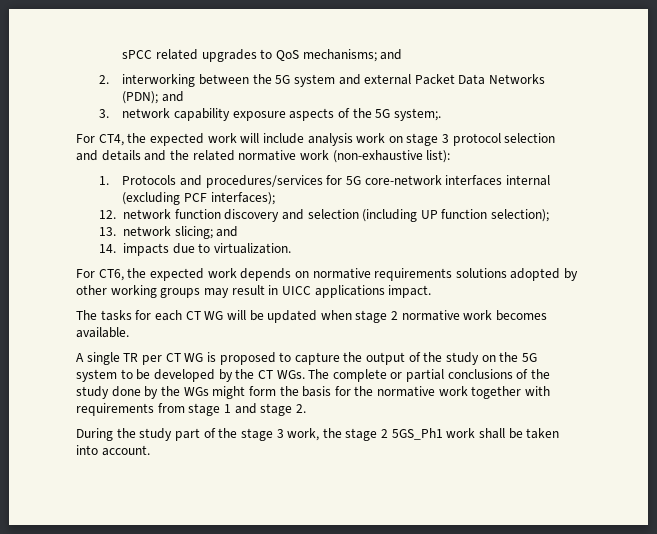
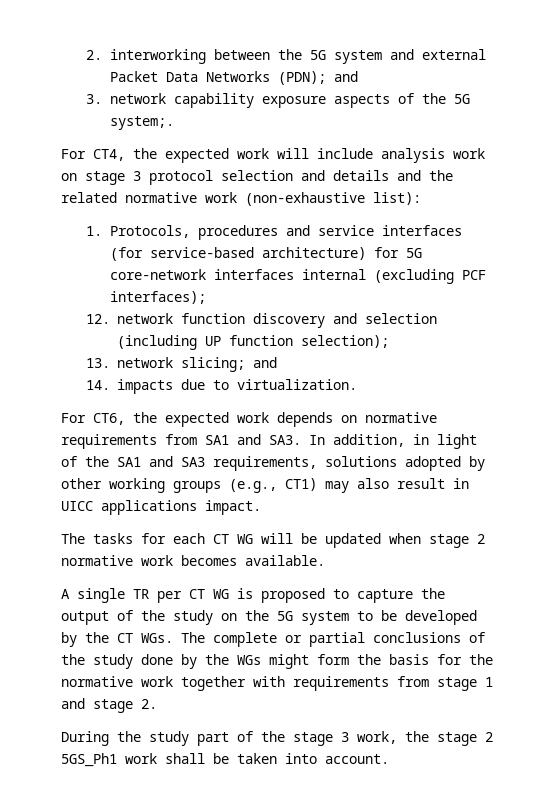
- sPCC related upgrades to QoS mechanisms; and
- 1. Protocols and procedures/services for 5G core-network interfaces internal (excluding PCF interfaces);
+ 1. Protocols, procedures and service interfaces (for service-based architecture) for 5G core-network interfaces internal (excluding PCF interfaces);
- For CT6, the expected work depends on normative requirements solutions adopted by other working groups may result in UICC applications impact.
+ For CT6, the expected work depends on normative requirements from SA1 and SA3. In addition, in light of the SA1 and SA3 requirements, solutions adopted by other working groups (e.g., CT1) may also result in UICC applications impact.

